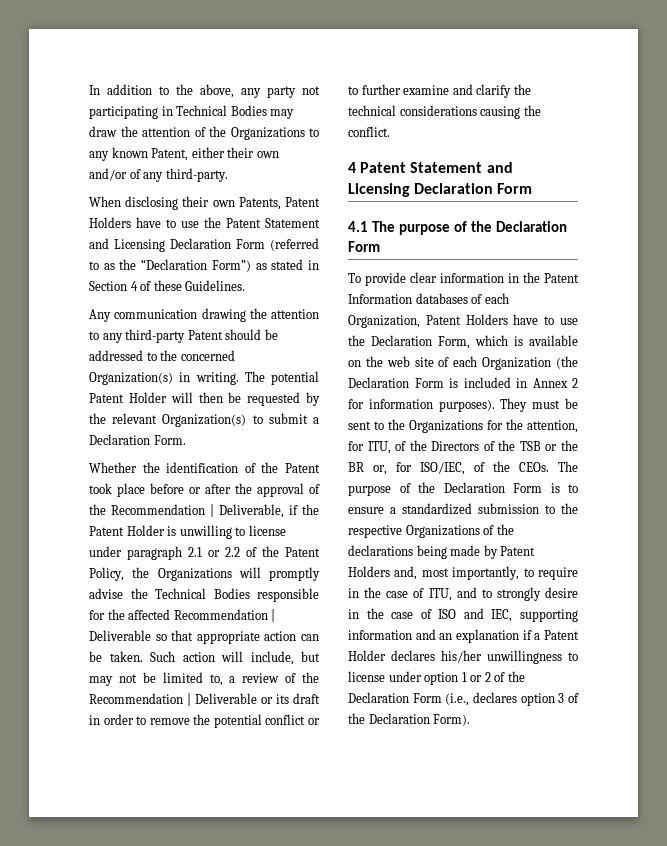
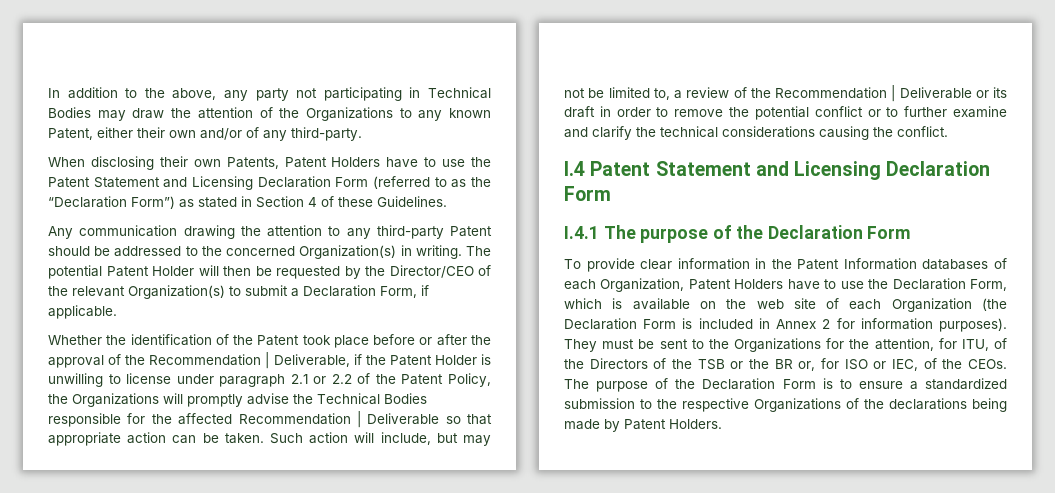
- The potential Patent Holder will then be requested by the relevant Organization(s) to submit a Declaration Form.
+ The potential Patent Holder will then be requested by the Director/CEO of the relevant Organization(s) to submit a Declaration Form, if applicable.
- 4 Patent Statement and Licensing Declaration Form
+ I.4 Patent Statement and Licensing Declaration Form
- 4.1 The purpose of the Declaration Form
+ I.4.1 The purpose of the Declaration Form
- They must be sent to the Organizations for the attention, for ITU, of the Directors of the TSB or the BR or, for ISO/IEC, of the CEOs.
+ They must be sent to the Organizations for the attention, for ITU, of the Directors of the TSB or the BR or, for ISO or IEC, of the CEOs.
- The purpose of the Declaration Form is to ensure a standardized submission to the respective Organizations of the declarations being made by Patent Holders and, most importantly, to require in the case of ITU, and to strongly desire in the case of ISO and IEC, supporting information and an explanation if a Patent Holder declares his/her unwillingness to license under option 1 or 2 of the Declaration Form (i.e., declares option 3 of the Declaration Form).
+ The purpose of the Declaration Form is to ensure a standardized submission to the respective Organizations of the declarations being made by Patent Holders.

